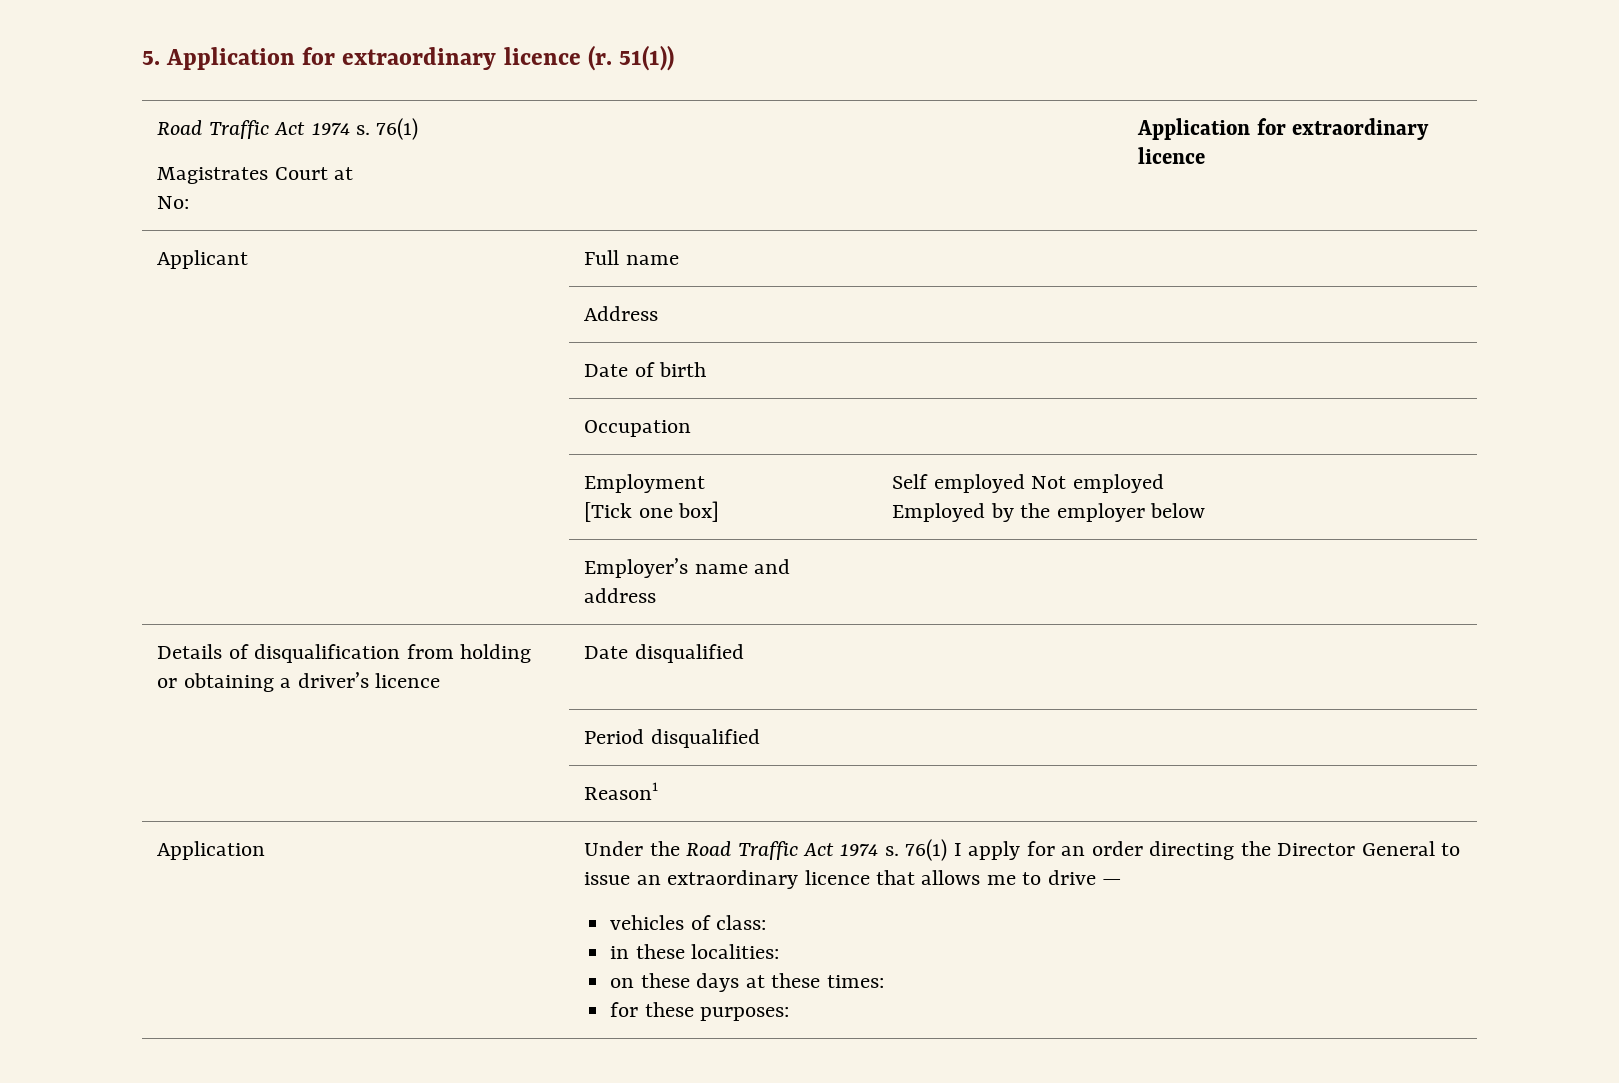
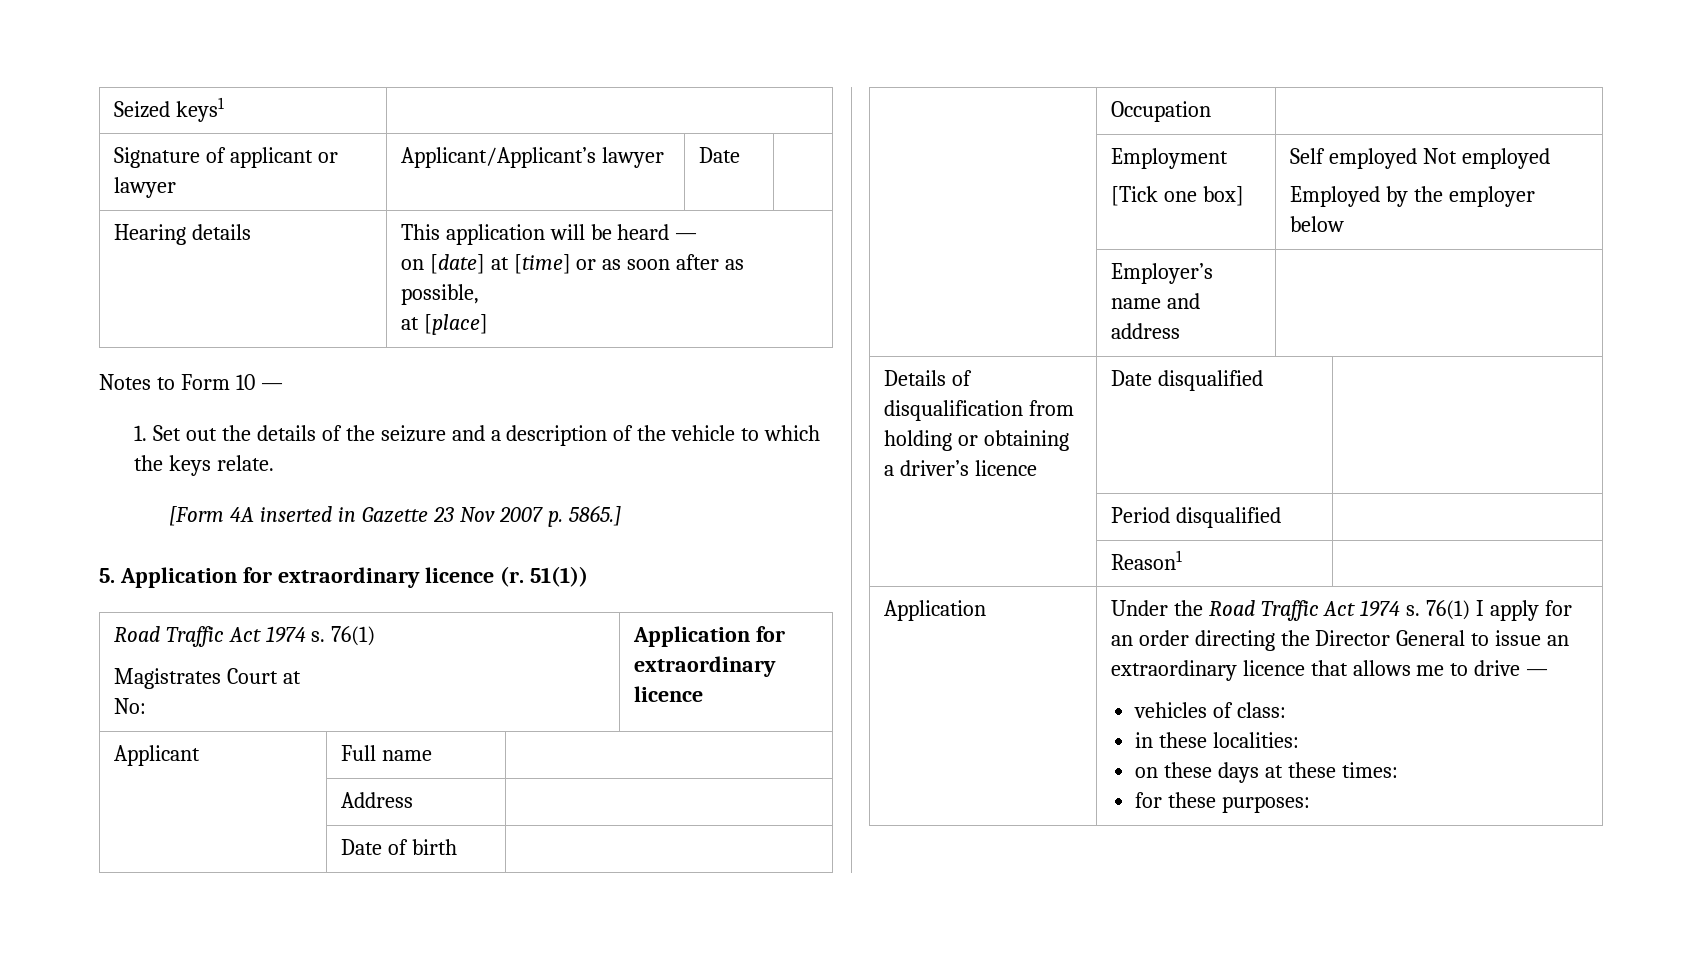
+ Seized keys1 |
+ Signature of applicant or lawyer | Applicant/Applicant’s lawyer | Date |
+ Hearing details | This application will be heard —
+ on [date] at [time] or as soon after as possible,
+ at [place]
+ Notes to Form 10 —
+ 1. Set out the details of the seizure and a description of the vehicle to which the keys relate.
+ [Form 4A inserted in Gazette 23 Nov 2007 p. 5865.]

